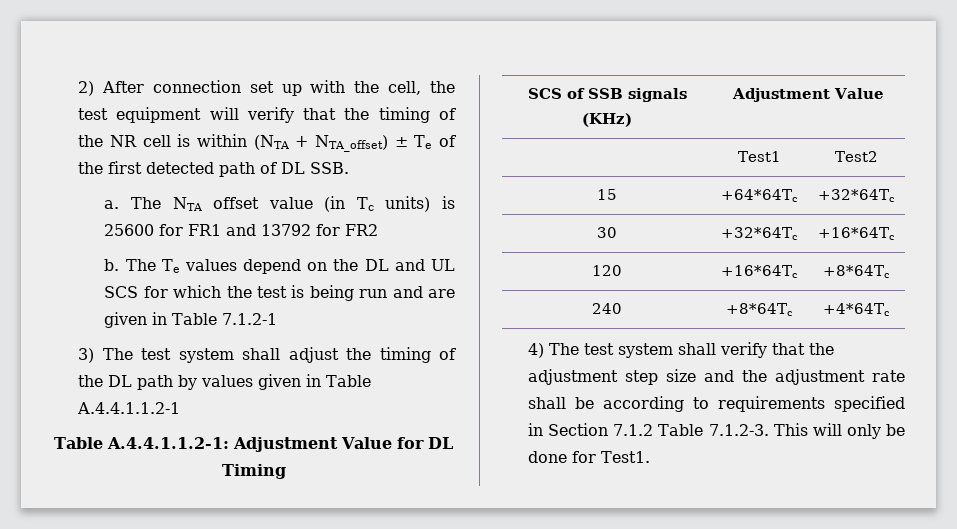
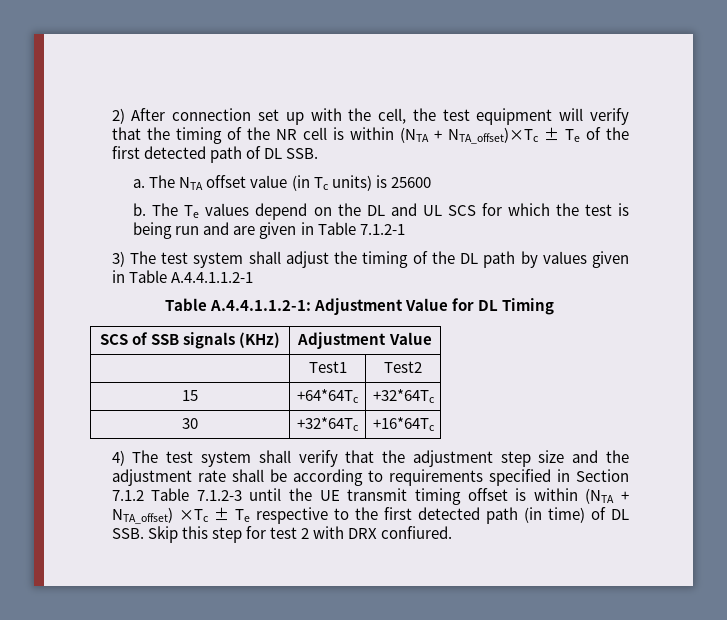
- 2) After connection set up with the cell, the test equipment will verify that the timing of the NR cell is within (NTA + NTA_offset) ± Te of the first detected path of DL SSB.
+ 2) After connection set up with the cell, the test equipment will verify that the timing of the NR cell is within (NTA + NTA_offset)×Tc ± Te of the first detected path of DL SSB.
- The NTA offset value (in Tc units) is 25600 for FR1 and 13792 for FR2
+ The NTA offset value (in Tc units) is 25600
- 120 | +16*64Tc | +8*64Tc
- 240 | +8*64Tc | +4*64Tc
- 4) The test system shall verify that the adjustment step size and the adjustment rate shall be according to requirements specified in Section 7.1.2 Table 7.1.2-3. This will only be done for Test1.
+ 4) The test system shall verify that the adjustment step size and the adjustment rate shall be according to requirements specified in Section 7.1.2 Table 7.1.2-3 until the UE transmit timing offset is within (NTA + NTA_offset) ×Tc ± Te respective to the first detected path (in time) of DL SSB. Skip this step for test 2 with DRX confiured.

